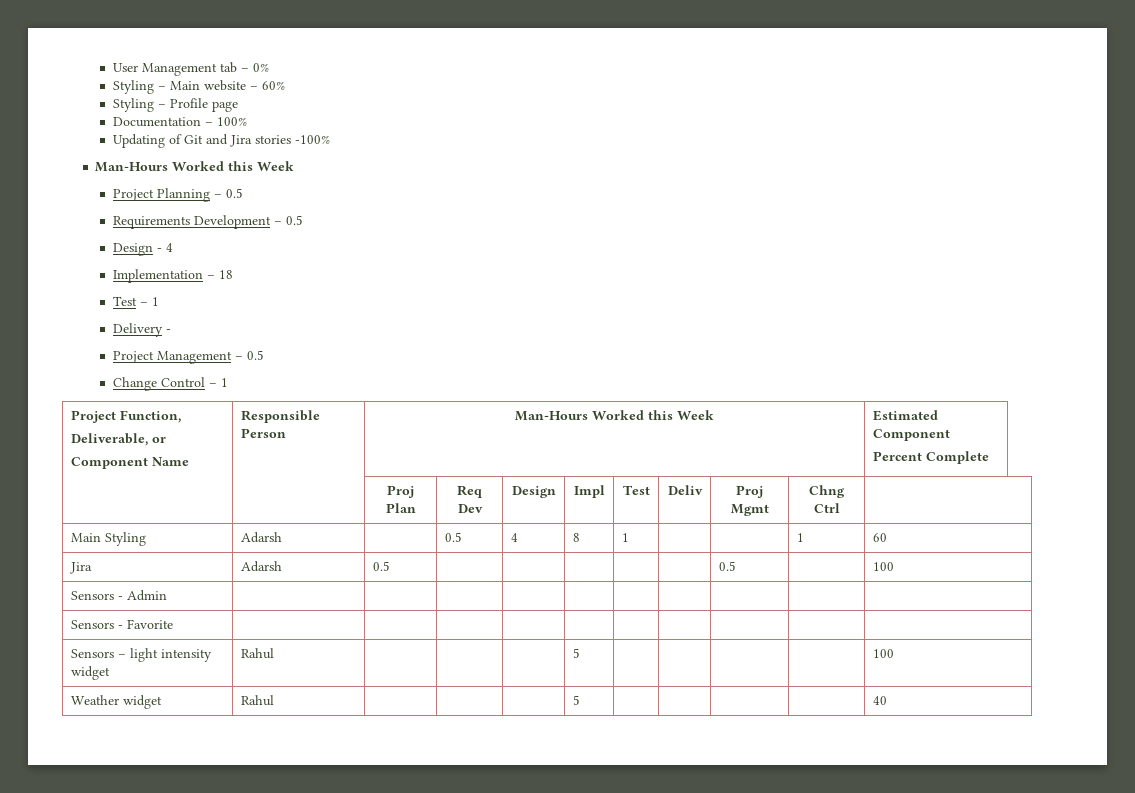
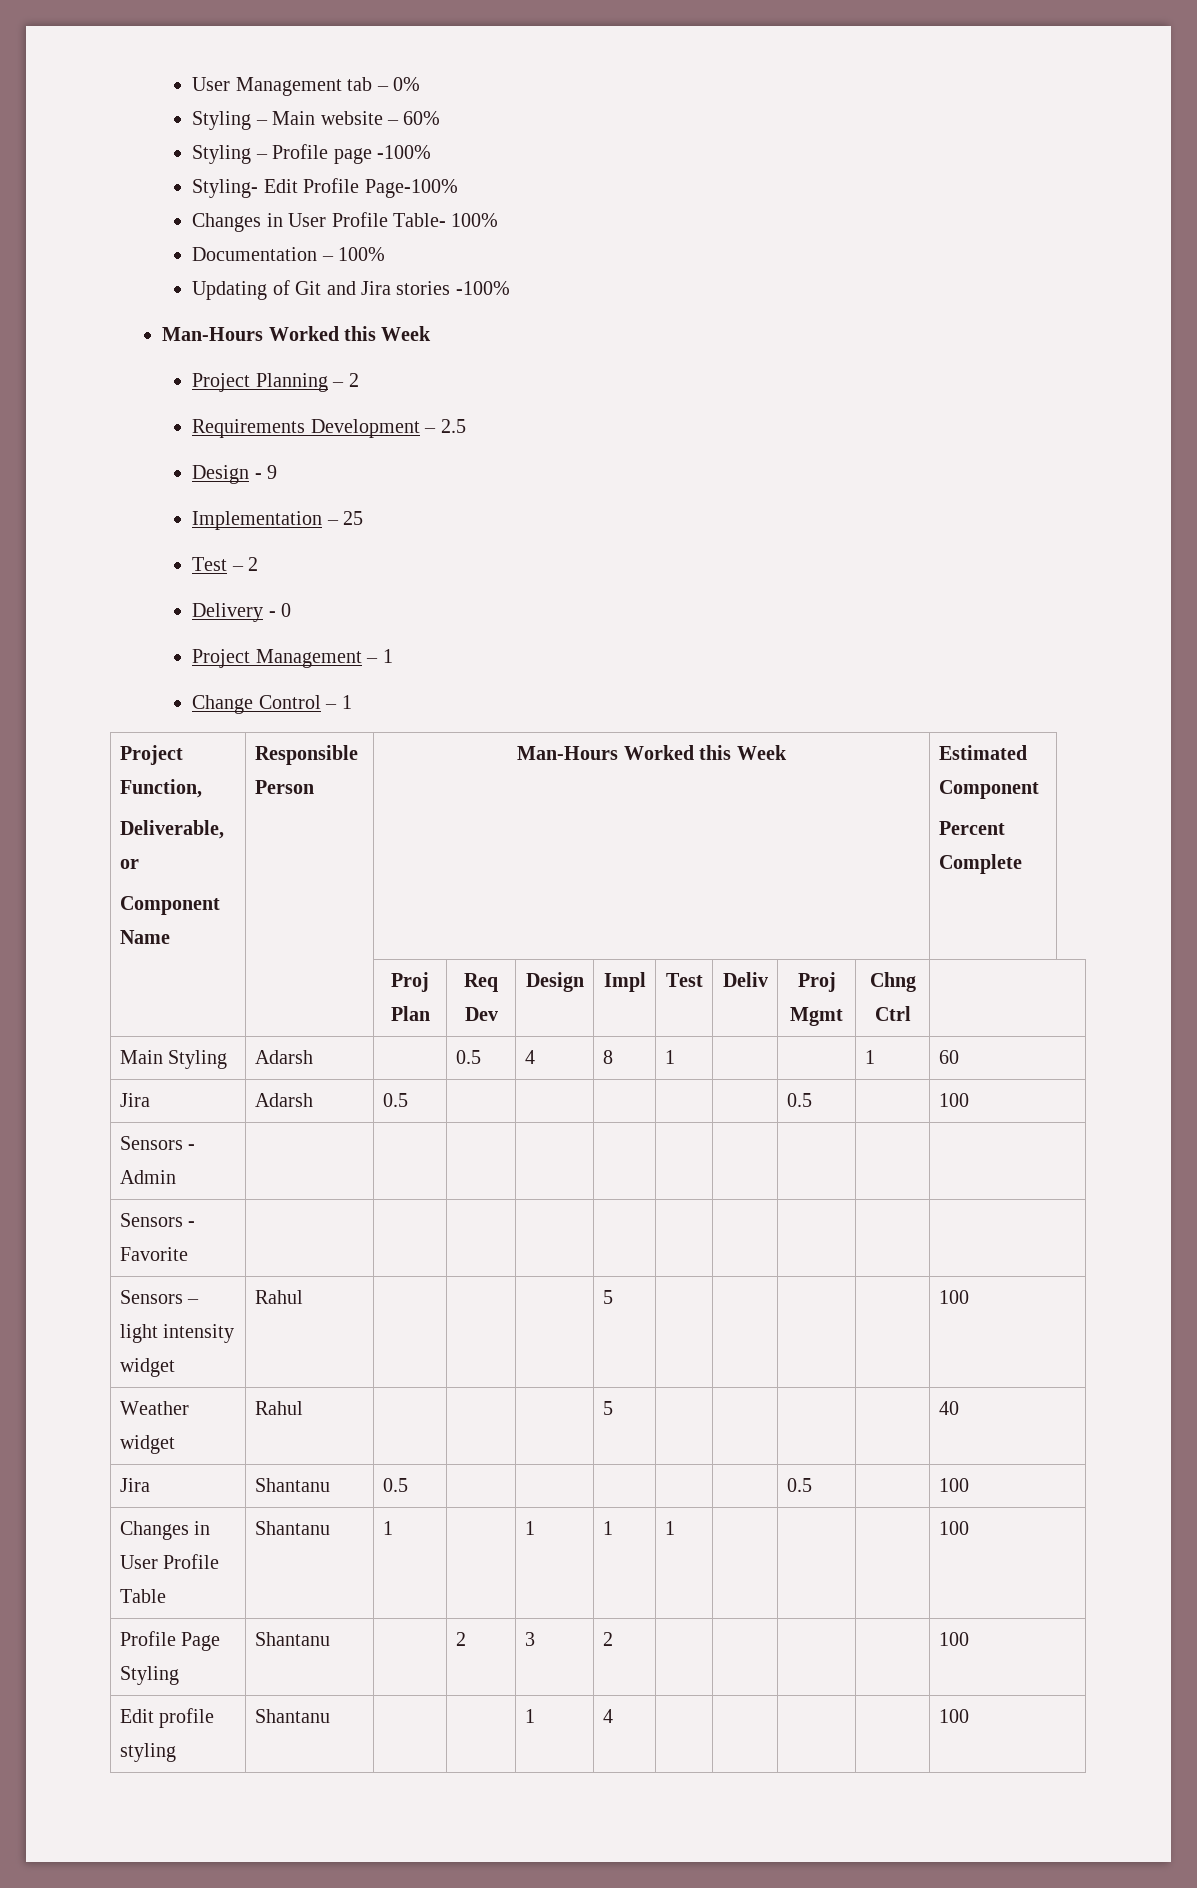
- Styling – Profile page
+ Styling – Profile page -100%
+ Styling- Edit Profile Page-100%
+ Changes in User Profile Table- 100%
- Project Planning – 0.5
+ Project Planning – 2
- Requirements Development – 0.5
+ Requirements Development – 2.5
- Design - 4
+ Design - 9
- Implementation – 18
+ Implementation – 25
- Test – 1
+ Test – 2
- Delivery -
+ Delivery - 0
- Project Management – 0.5
+ Project Management – 1
+ Jira | Shantanu | 0.5 | | | | | | 0.5 | | 100
+ Changes in User Profile Table | Shantanu | 1 | | 1 | 1 | 1 | | | | 100
+ Profile Page Styling | Shantanu | | 2 | 3 | 2 | | | | | 100
+ Edit profile styling | Shantanu | | | 1 | 4 | | | | | 100

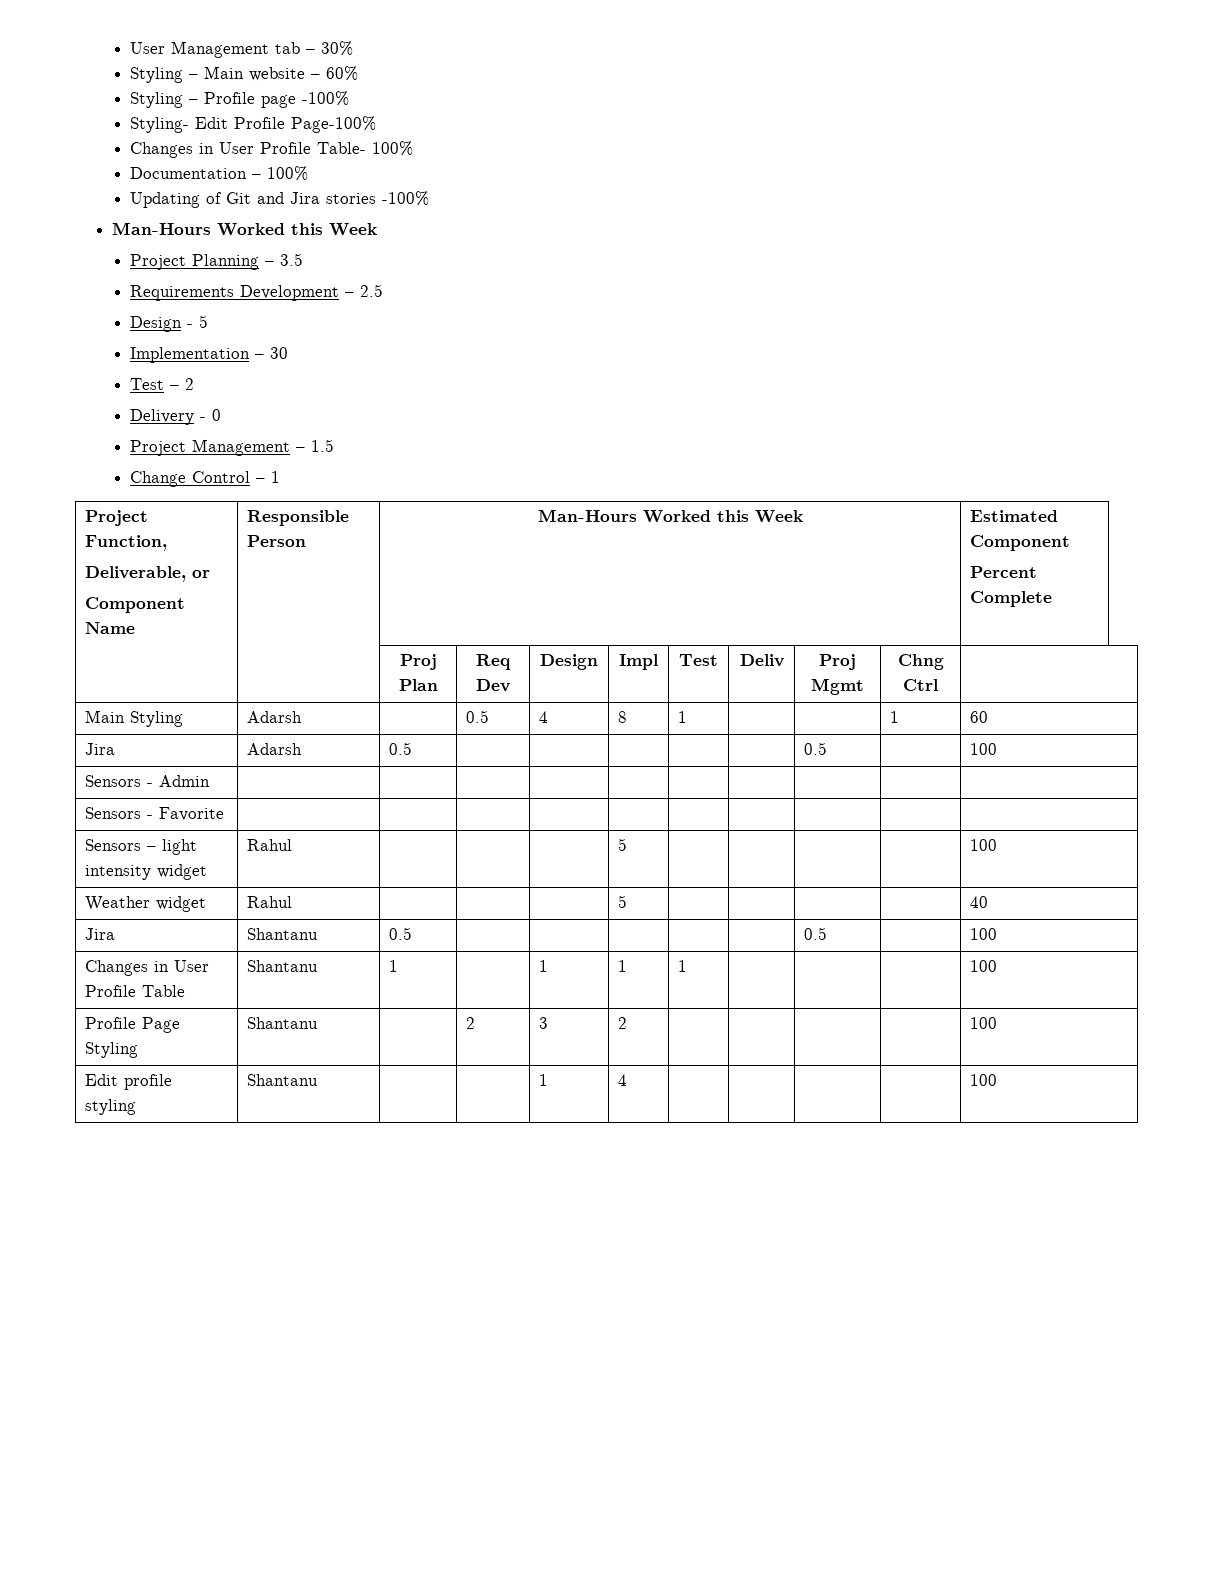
- User Management tab – 0%
+ User Management tab – 30%
- Project Planning – 2
+ Project Planning – 3.5
- Design - 9
+ Design - 5
- Implementation – 25
+ Implementation – 30
- Project Management – 1
+ Project Management – 1.5

